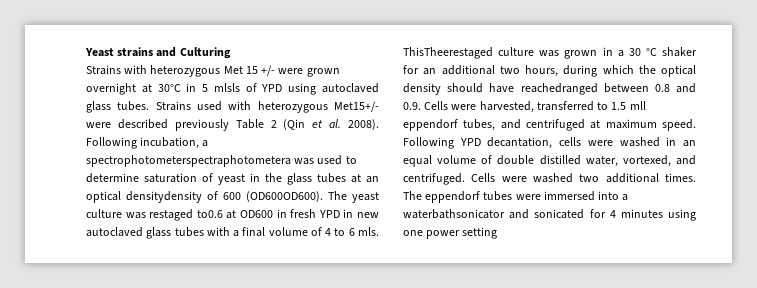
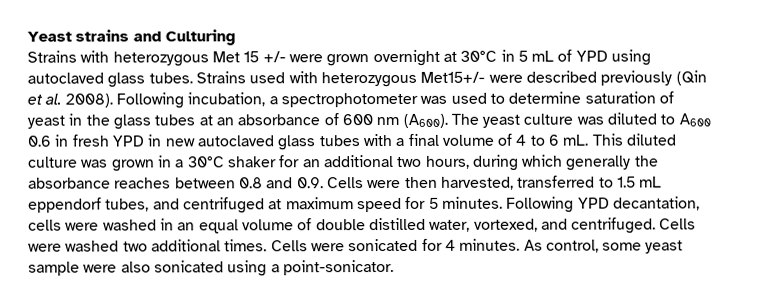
- Strains with heterozygous Met 15 +/- were grown overnight at 30°C in 5 mlsls of YPD using autoclaved glass tubes.
+ Strains with heterozygous Met 15 +/- were grown overnight at 30°C in 5 mL of YPD using autoclaved glass tubes.
- Strains used with heterozygous Met15+/- were described previously Table 2 (Qin et al. 2008).
+ Strains used with heterozygous Met15+/- were described previously (Qin et al. 2008).
- Following incubation, a spectrophotometerspectraphotometera was used to determine saturation of yeast in the glass tubes at an optical densitydensity of 600 (OD600OD600). The yeast culture was restaged to0.6 at OD600 in fresh YPD in new autoclaved glass tubes with a final volume of 4 to 6 mls. ThisTheerestaged culture was grown in a 30 °C shaker for an additional two hours, during which the optical density should have reachedranged between 0.8 and 0.9. Cells were harvested, transferred to 1.5 mll eppendorf tubes, and centrifuged at maximum speed.
+ Following incubation, a spectrophotometer was used to determine saturation of yeast in the glass tubes at an absorbance of 600 nm (A600). The yeast culture was diluted to A600 0.6 in fresh YPD in new autoclaved glass tubes with a final volume of 4 to 6 mL. This diluted culture was grown in a 30°C shaker for an additional two hours, during which generally the absorbance reaches between 0.8 and 0.9. Cells were then harvested, transferred to 1.5 mL eppendorf tubes, and centrifuged at maximum speed for 5 minutes.
- The eppendorf tubes were immersed into a waterbathsonicator and sonicated for 4 minutes using one power setting
+ Cells were sonicated for 4 minutes. As control, some yeast sample were also sonicated using a point-sonicator.

